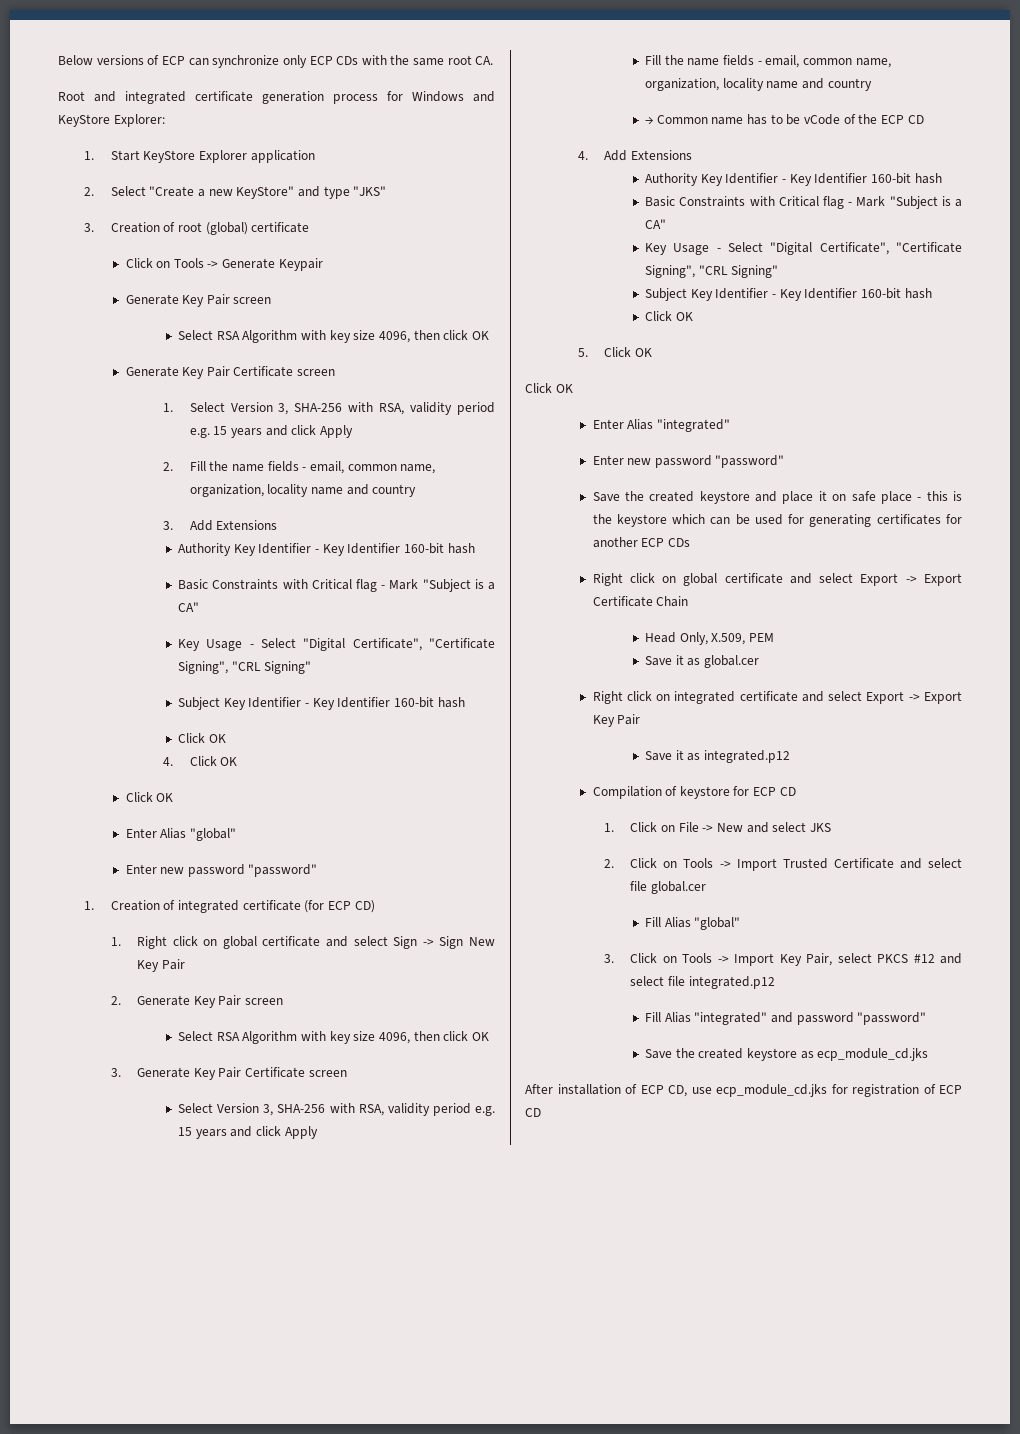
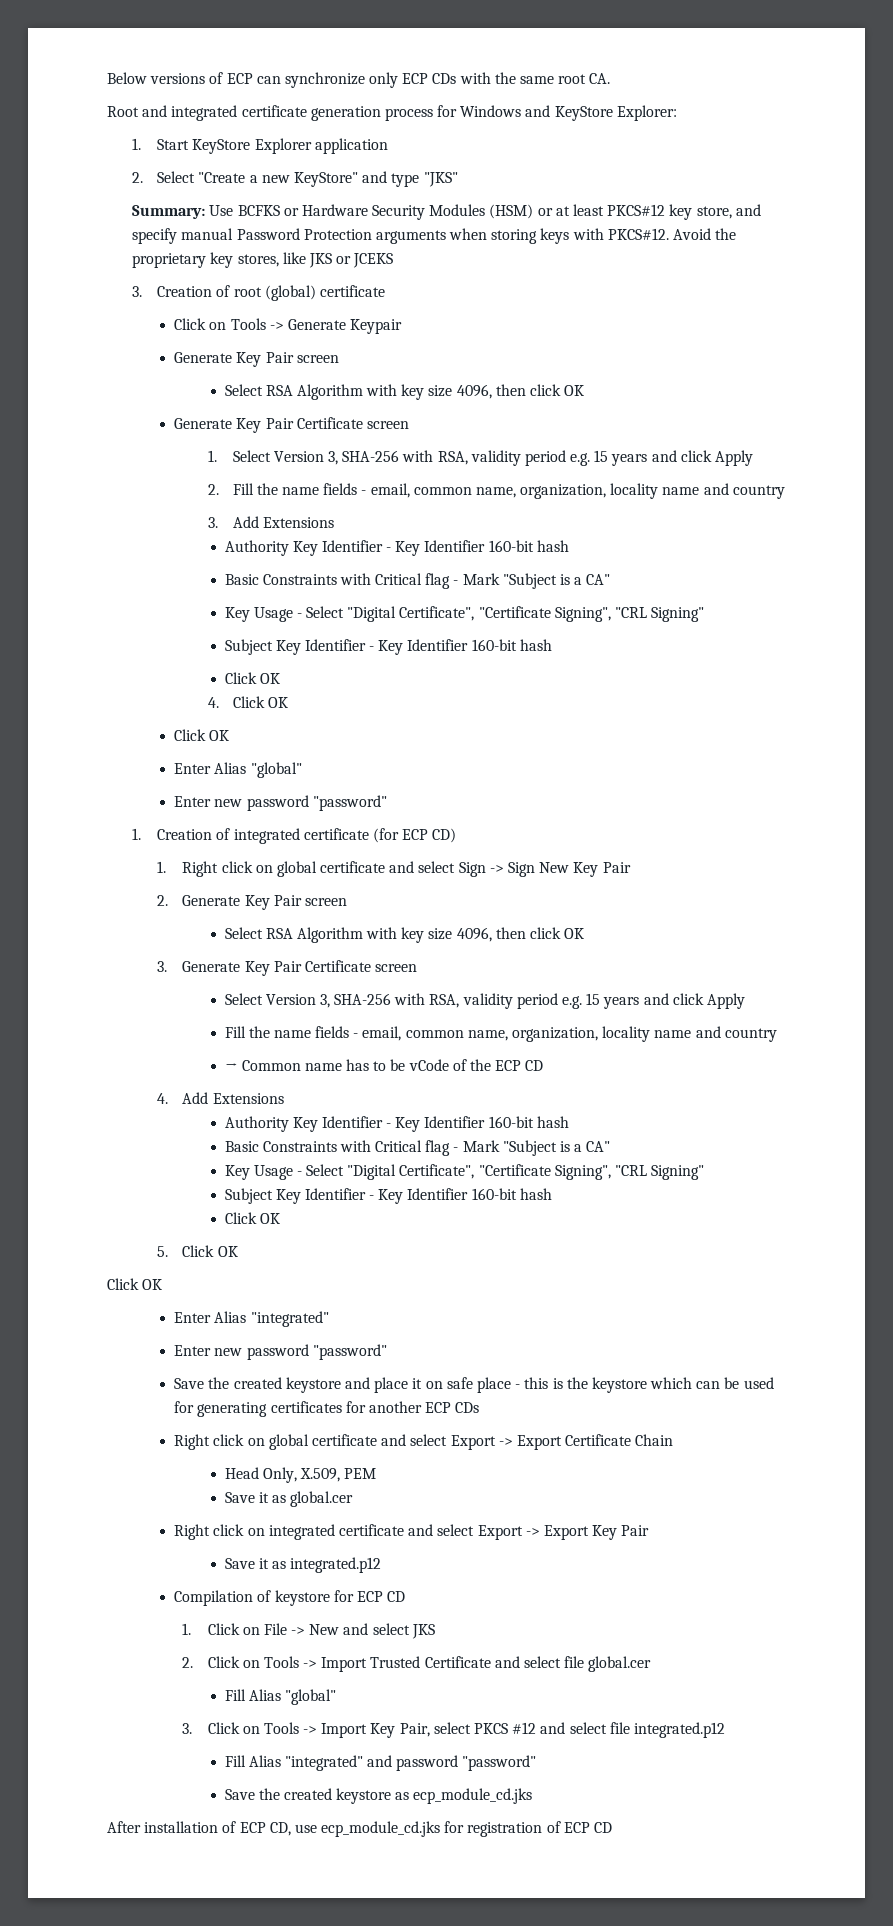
+ Summary: Use BCFKS or Hardware Security Modules (HSM) or at least PKCS#12 key store, and specify manual Password Protection arguments when storing keys with PKCS#12. Avoid the proprietary key stores, like JKS or JCEKS

